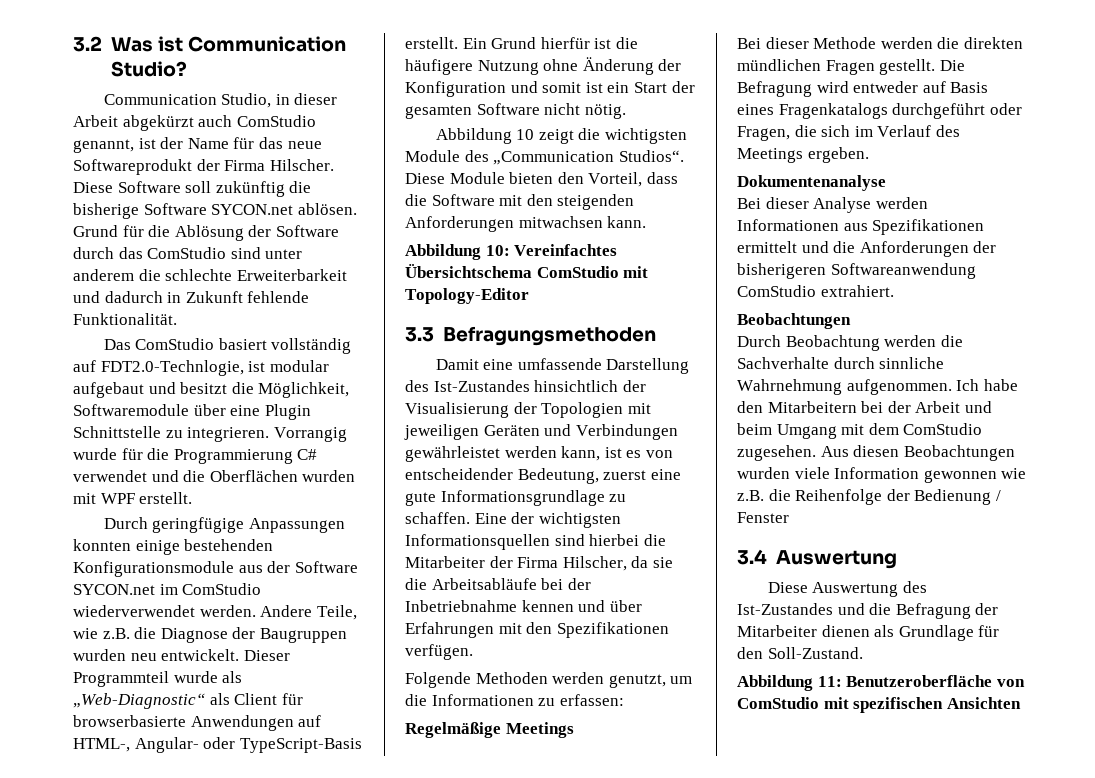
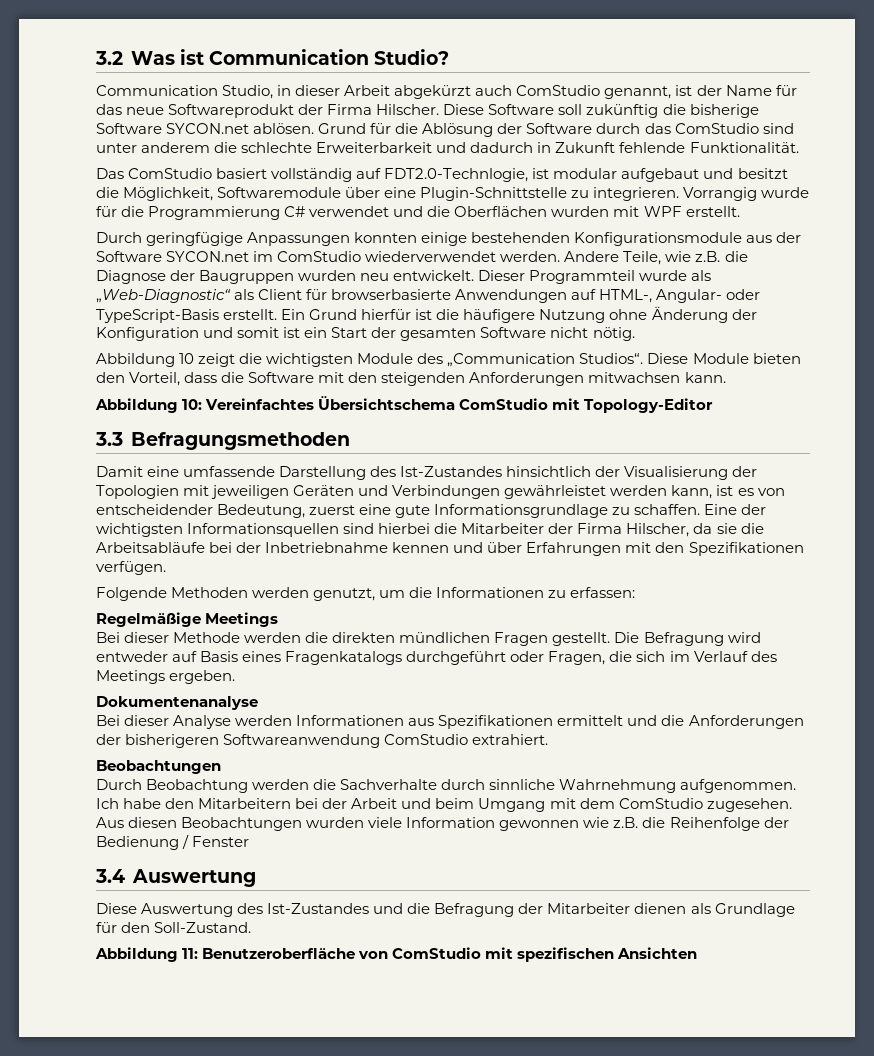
- Das ComStudio basiert vollständig auf FDT2.0-Technlogie, ist modular aufgebaut und besitzt die Möglichkeit, Softwaremodule über eine Plugin Schnittstelle zu integrieren.
+ Das ComStudio basiert vollständig auf FDT2.0-Technlogie, ist modular aufgebaut und besitzt die Möglichkeit, Softwaremodule über eine Plugin-Schnittstelle zu integrieren.

